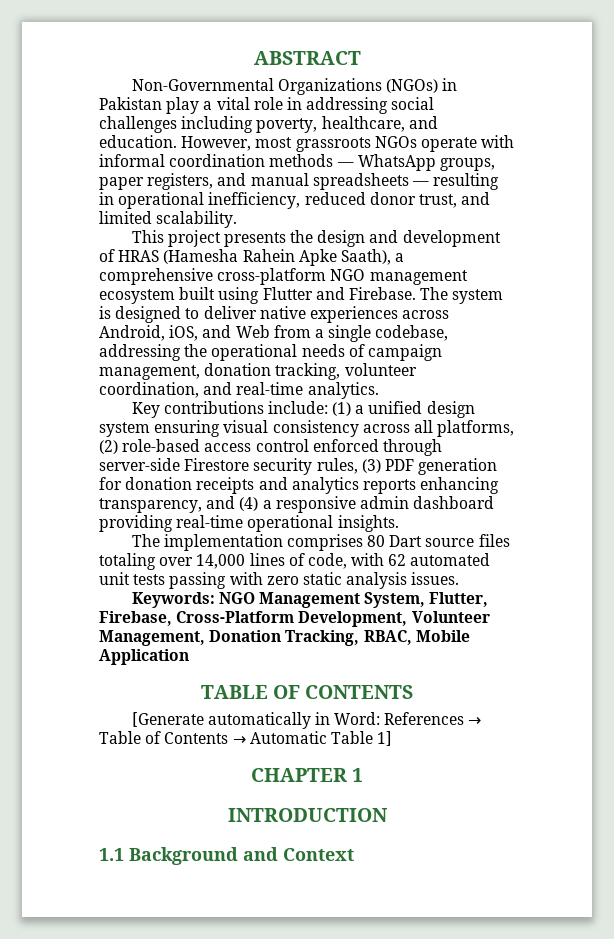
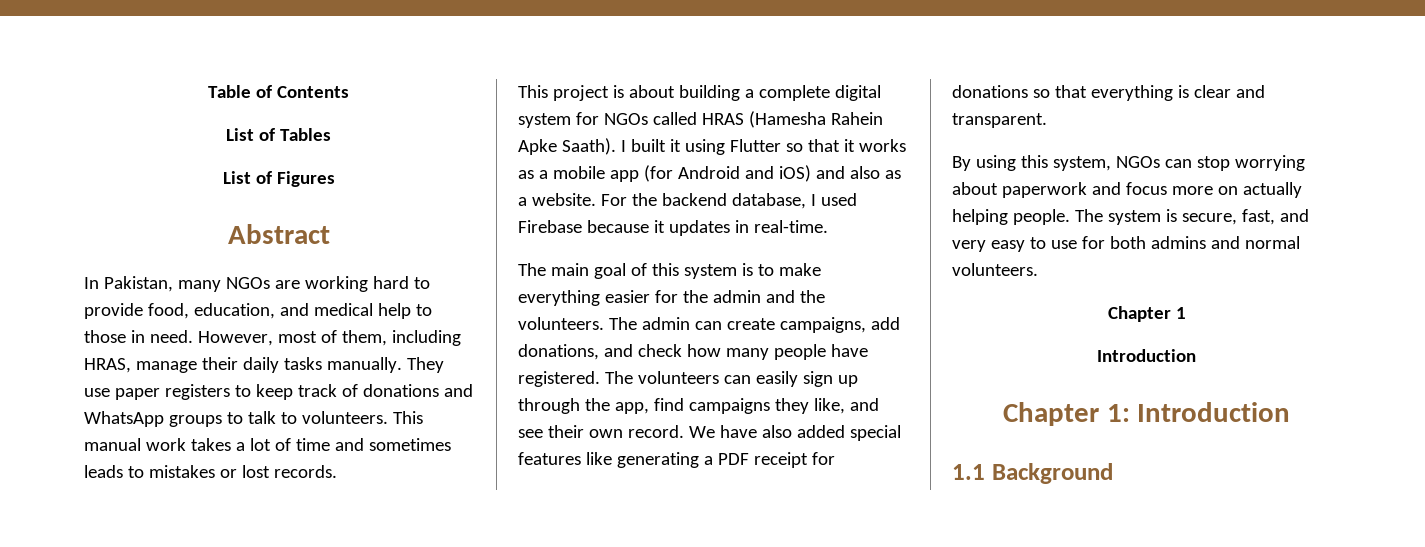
- ABSTRACT
- Non-Governmental Organizations (NGOs) in Pakistan play a vital role in addressing social challenges including poverty, healthcare, and education. However, most grassroots NGOs operate with informal coordination methods — WhatsApp groups, paper registers, and manual spreadsheets — resulting in operational inefficiency, reduced donor trust, and limited scalability.
- This project presents the design and development of HRAS (Hamesha Rahein Apke Saath), a comprehensive cross-platform NGO management ecosystem built using Flutter and Firebase. The system is designed to deliver native experiences across Android, iOS, and Web from a single codebase, addressing the operational needs of campaign management, donation tracking, volunteer coordination, and real-time analytics.
- Key contributions include: (1) a unified design system ensuring visual consistency across all platforms, (2) role-based access control enforced through server-side Firestore security rules, (3) PDF generation for donation receipts and analytics reports enhancing transparency, and (4) a responsive admin dashboard providing real-time operational insights.
- The implementation comprises 80 Dart source files totaling over 14,000 lines of code, with 62 automated unit tests passing with zero static analysis issues.
- Keywords: NGO Management System, Flutter, Firebase, Cross-Platform Development, Volunteer Management, Donation Tracking, RBAC, Mobile Application
- TABLE OF CONTENTS
- [Generate automatically in Word: References → Table of Contents → Automatic Table 1]
- CHAPTER 1
- INTRODUCTION
+ Table of Contents
+ List of Tables
+ List of Figures
+ Abstract
+ In Pakistan, many NGOs are working hard to provide food, education, and medical help to those in need. However, most of them, including HRAS, manage their daily tasks manually. They use paper registers to keep track of donations and WhatsApp groups to talk to volunteers. This manual work takes a lot of time and sometimes leads to mistakes or lost records.
+ This project is about building a complete digital system for NGOs called HRAS (Hamesha Rahein Apke Saath). I built it using Flutter so that it works as a mobile app (for Android and iOS) and also as a website. For the backend database, I used Firebase because it updates in real-time.
+ The main goal of this system is to make everything easier for the admin and the volunteers. The admin can create campaigns, add donations, and check how many people have registered. The volunteers can easily sign up through the app, find campaigns they like, and see their own record. We have also added special features like generating a PDF receipt for donations so that everything is clear and transparent.
+ By using this system, NGOs can stop worrying about paperwork and focus more on actually helping people. The system is secure, fast, and very easy to use for both admins and normal volunteers.
+ Chapter 1
+ Introduction
+ Chapter 1: Introduction
- 1.1 Background and Context
+ 1.1 Background

